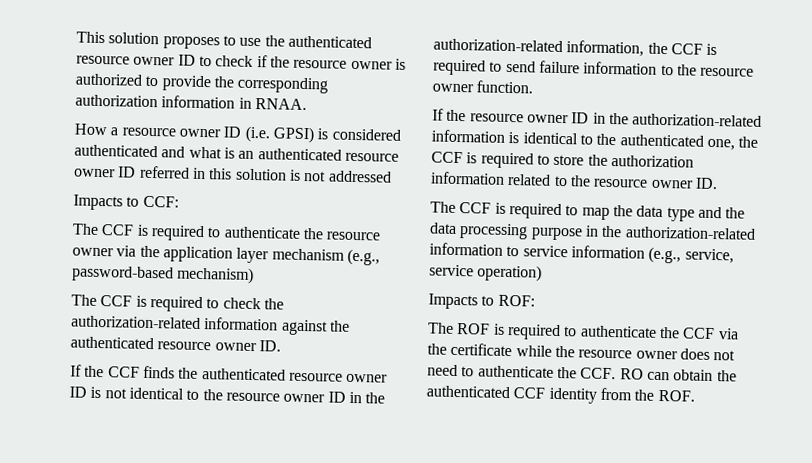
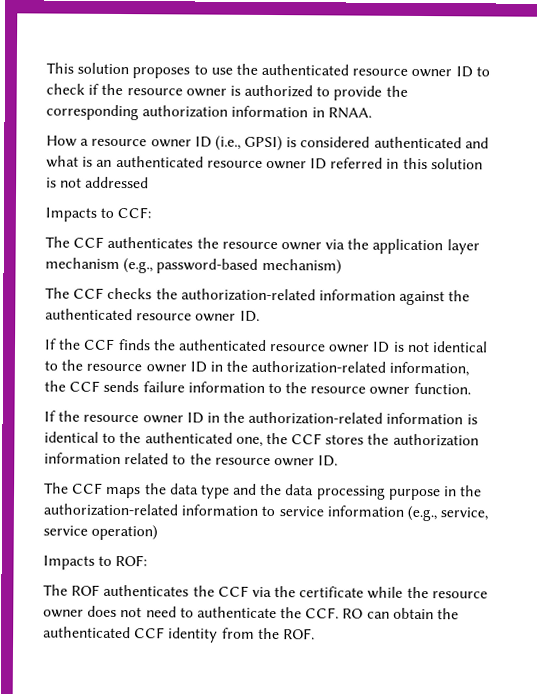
- How a resource owner ID (i.e. GPSI) is considered authenticated and what is an authenticated resource owner ID referred in this solution is not addressed
+ How a resource owner ID (i.e., GPSI) is considered authenticated and what is an authenticated resource owner ID referred in this solution is not addressed
- The CCF is required to authenticate the resource owner via the application layer mechanism (e.g., password-based mechanism)
+ The CCF authenticates the resource owner via the application layer mechanism (e.g., password-based mechanism)
- The CCF is required to check the authorization-related information against the authenticated resource owner ID.
+ The CCF checks the authorization-related information against the authenticated resource owner ID.
- If the CCF finds the authenticated resource owner ID is not identical to the resource owner ID in the authorization-related information, the CCF is required to send failure information to the resource owner function.
+ If the CCF finds the authenticated resource owner ID is not identical to the resource owner ID in the authorization-related information, the CCF sends failure information to the resource owner function.
- If the resource owner ID in the authorization-related information is identical to the authenticated one, the CCF is required to store the authorization information related to the resource owner ID.
+ If the resource owner ID in the authorization-related information is identical to the authenticated one, the CCF stores the authorization information related to the resource owner ID.
- The CCF is required to map the data type and the data processing purpose in the authorization-related information to service information (e.g., service, service operation)
+ The CCF maps the data type and the data processing purpose in the authorization-related information to service information (e.g., service, service operation)
- The ROF is required to authenticate the CCF via the certificate while the resource owner does not need to authenticate the CCF. RO can obtain the authenticated CCF identity from the ROF.
+ The ROF authenticates the CCF via the certificate while the resource owner does not need to authenticate the CCF. RO can obtain the authenticated CCF identity from the ROF.

